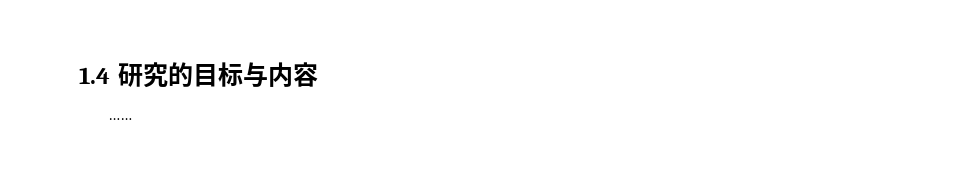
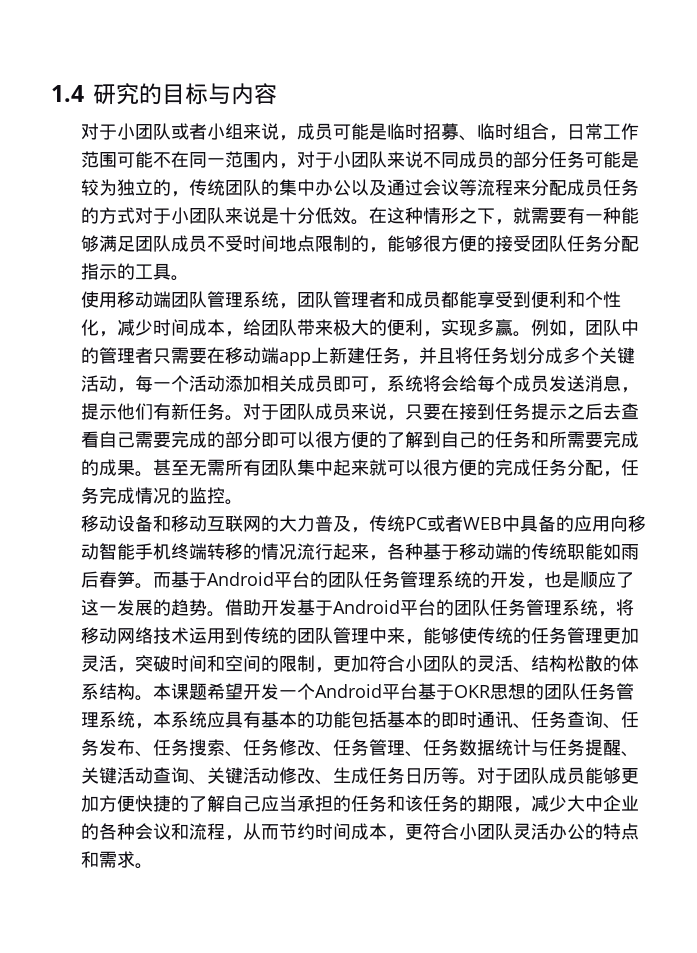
- ……
+ 对于小团队或者小组来说，成员可能是临时招募、临时组合，日常工作范围可能不在同一范围内，对于小团队来说不同成员的部分任务可能是较为独立的，传统团队的集中办公以及通过会议等流程来分配成员任务的方式对于小团队来说是十分低效。在这种情形之下，就需要有一种能够满足团队成员不受时间地点限制的，能够很方便的接受团队任务分配指示的工具。
+ 使用移动端团队管理系统，团队管理者和成员都能享受到便利和个性化，减少时间成本，给团队带来极大的便利，实现多赢。例如，团队中的管理者只需要在移动端app上新建任务，并且将任务划分成多个关键活动，每一个活动添加相关成员即可，系统将会给每个成员发送消息，提示他们有新任务。对于团队成员来说，只要在接到任务提示之后去查看自己需要完成的部分即可以很方便的了解到自己的任务和所需要完成的成果。甚至无需所有团队集中起来就可以很方便的完成任务分配，任务完成情况的监控。
+ 移动设备和移动互联网的大力普及，传统PC或者WEB中具备的应用向移动智能手机终端转移的情况流行起来，各种基于移动端的传统职能如雨后春笋。而基于Android平台的团队任务管理系统的开发，也是顺应了这一发展的趋势。借助开发基于Android平台的团队任务管理系统，将移动网络技术运用到传统的团队管理中来，能够使传统的任务管理更加灵活，突破时间和空间的限制，更加符合小团队的灵活、结构松散的体系结构。本课题希望开发一个Android平台基于OKR思想的团队任务管理系统，本系统应具有基本的功能包括基本的即时通讯、任务查询、任务发布、任务搜索、任务修改、任务管理、任务数据统计与任务提醒、关键活动查询、关键活动修改、生成任务日历等。对于团队成员能够更加方便快捷的了解自己应当承担的任务和该任务的期限，减少大中企业的各种会议和流程，从而节约时间成本，更符合小团队灵活办公的特点和需求。

